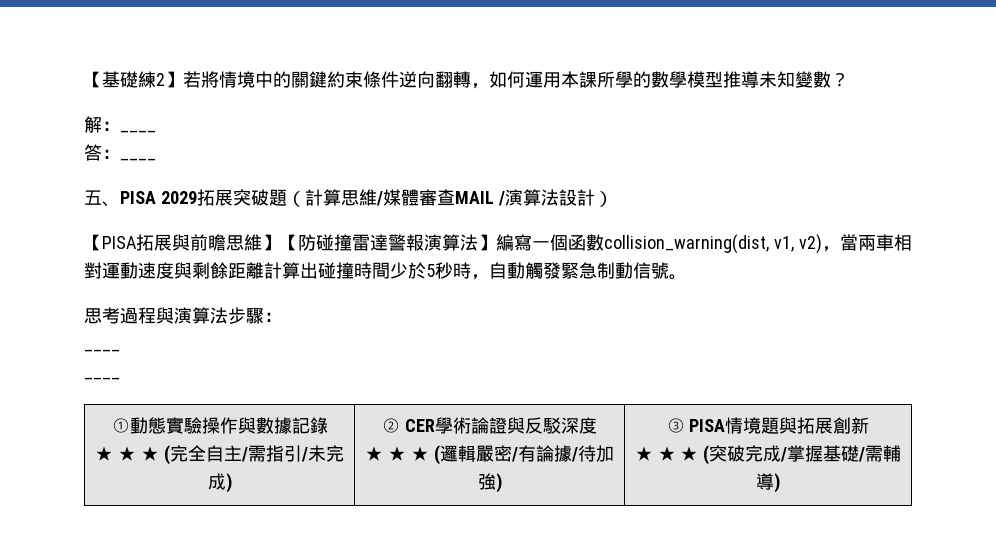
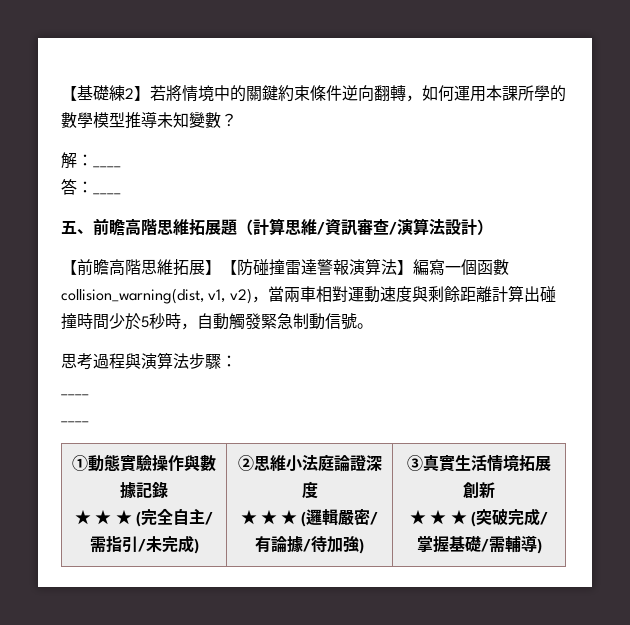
- 五、PISA 2029拓展突破題（計算思維/媒體審查MAIL /演算法設計）
+ 五、前瞻高階思維拓展題（計算思維/資訊審查/演算法設計）
- 【PISA拓展與前瞻思維】【防碰撞雷達警報演算法】編寫一個函數collision_warning(dist, v1, v2)，當兩車相對運動速度與剩餘距離計算出碰撞時間少於5秒時，自動觸發緊急制動信號。
+ 【前瞻高階思維拓展】【防碰撞雷達警報演算法】編寫一個函數collision_warning(dist, v1, v2)，當兩車相對運動速度與剩餘距離計算出碰撞時間少於5秒時，自動觸發緊急制動信號。
- ② CER學術論證與反駁深度
+ ②思維小法庭論證深度
- ③ PISA情境題與拓展創新
+ ③真實生活情境拓展創新

